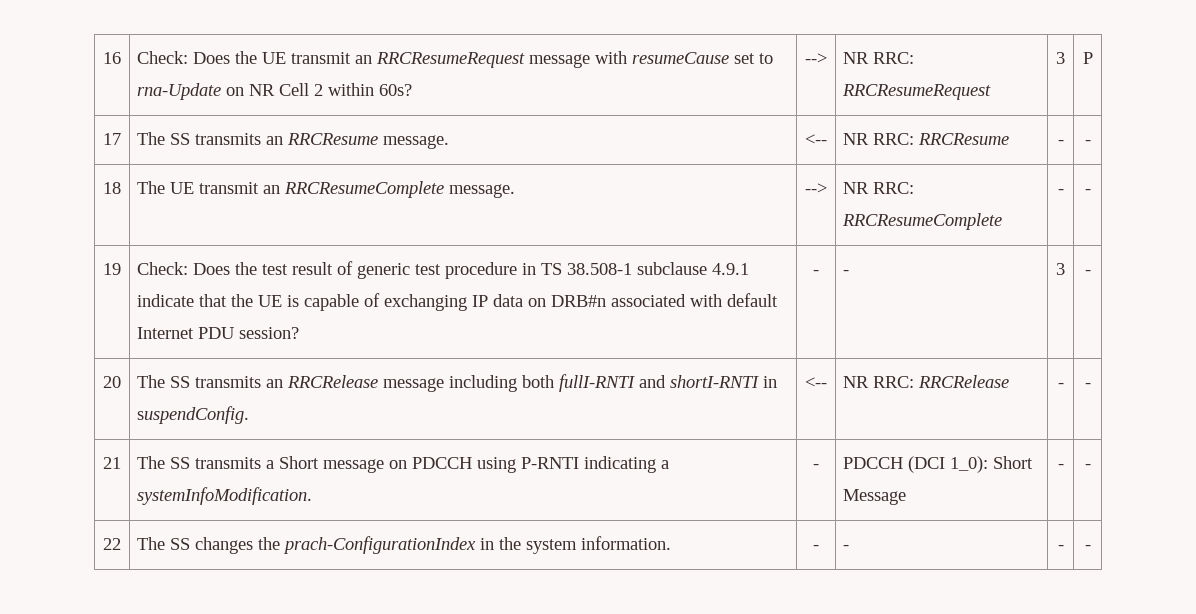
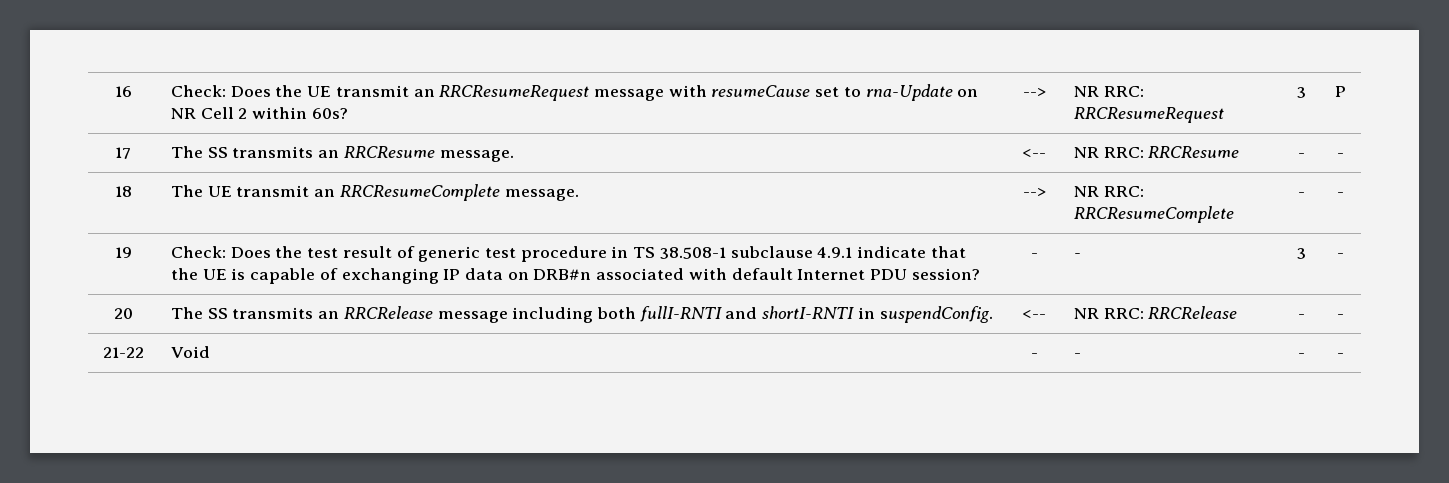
- 21 | The SS transmits a Short message on PDCCH using P-RNTI indicating a systemInfoModification. | - | PDCCH (DCI 1_0): Short Message | - | -
- 22 | The SS changes the prach-ConfigurationIndex in the system information. | - | - | - | -
+ 21-22 | Void | - | - | - | -

